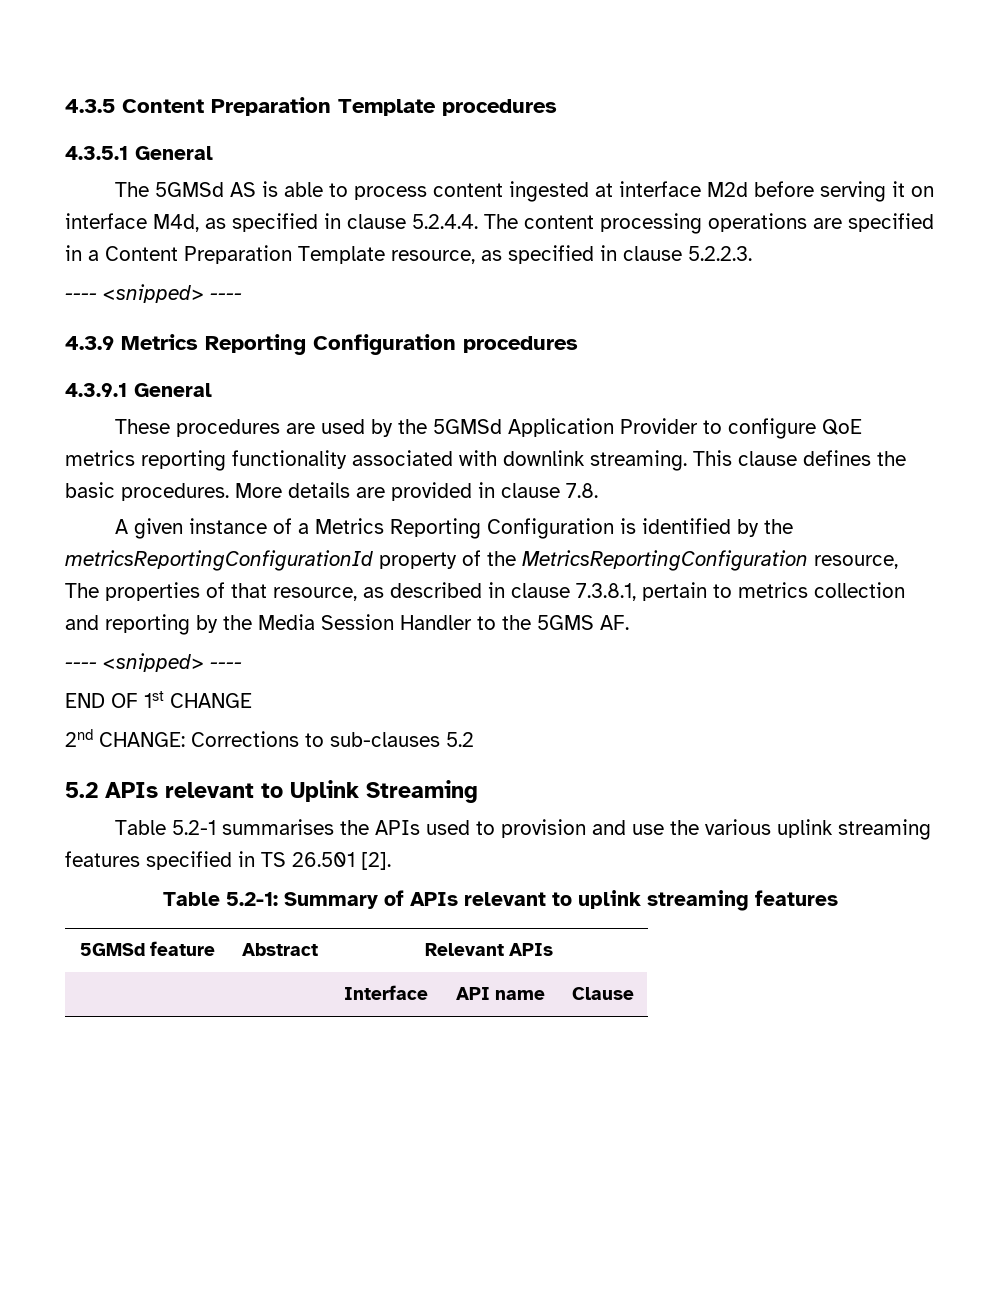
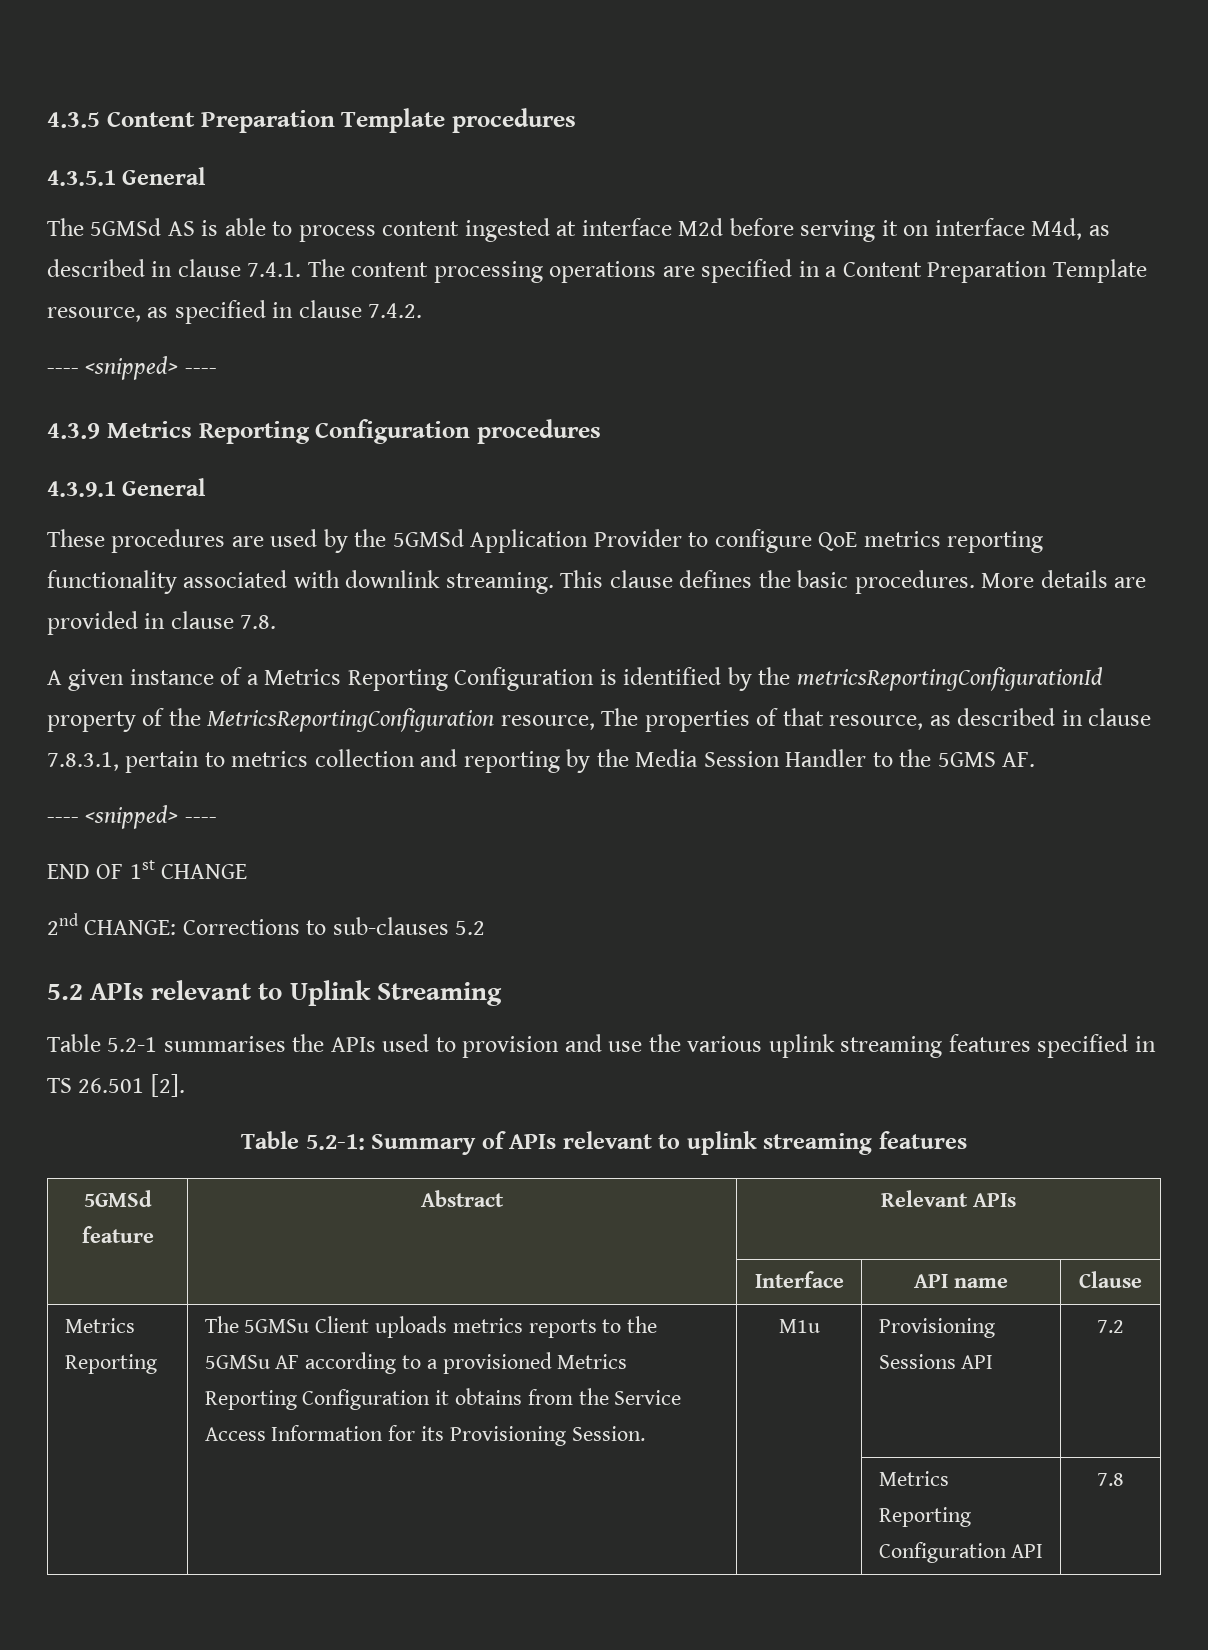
- The 5GMSd AS is able to process content ingested at interface M2d before serving it on interface M4d, as specified in clause 5.2.4.4. The content processing operations are specified in a Content Preparation Template resource, as specified in clause 5.2.2.3.
+ The 5GMSd AS is able to process content ingested at interface M2d before serving it on interface M4d, as described in clause 7.4.1. The content processing operations are specified in a Content Preparation Template resource, as specified in clause 7.4.2.
- A given instance of a Metrics Reporting Configuration is identified by the metricsReportingConfigurationId property of the MetricsReportingConfiguration resource, The properties of that resource, as described in clause 7.3.8.1, pertain to metrics collection and reporting by the Media Session Handler to the 5GMS AF.
+ A given instance of a Metrics Reporting Configuration is identified by the metricsReportingConfigurationId property of the MetricsReportingConfiguration resource, The properties of that resource, as described in clause 7.8.3.1, pertain to metrics collection and reporting by the Media Session Handler to the 5GMS AF.
+ Metrics Reporting | The 5GMSu Client uploads metrics reports to the 5GMSu AF according to a provisioned Metrics Reporting Configuration it obtains from the Service Access Information for its Provisioning Session. | M1u | Provisioning Sessions API | 7.2
+ | | | Metrics Reporting Configuration API | 7.8

